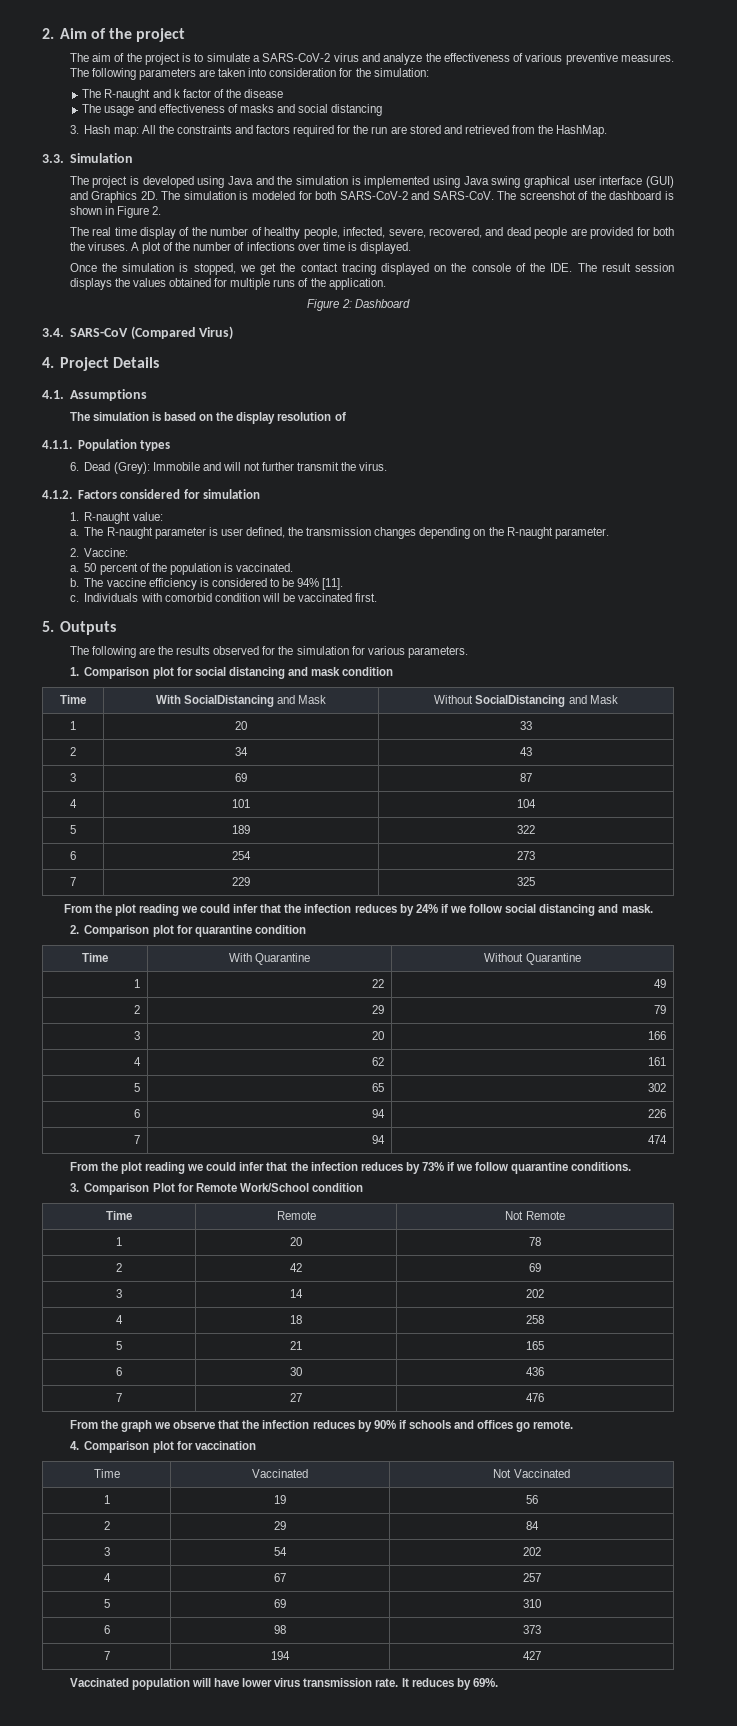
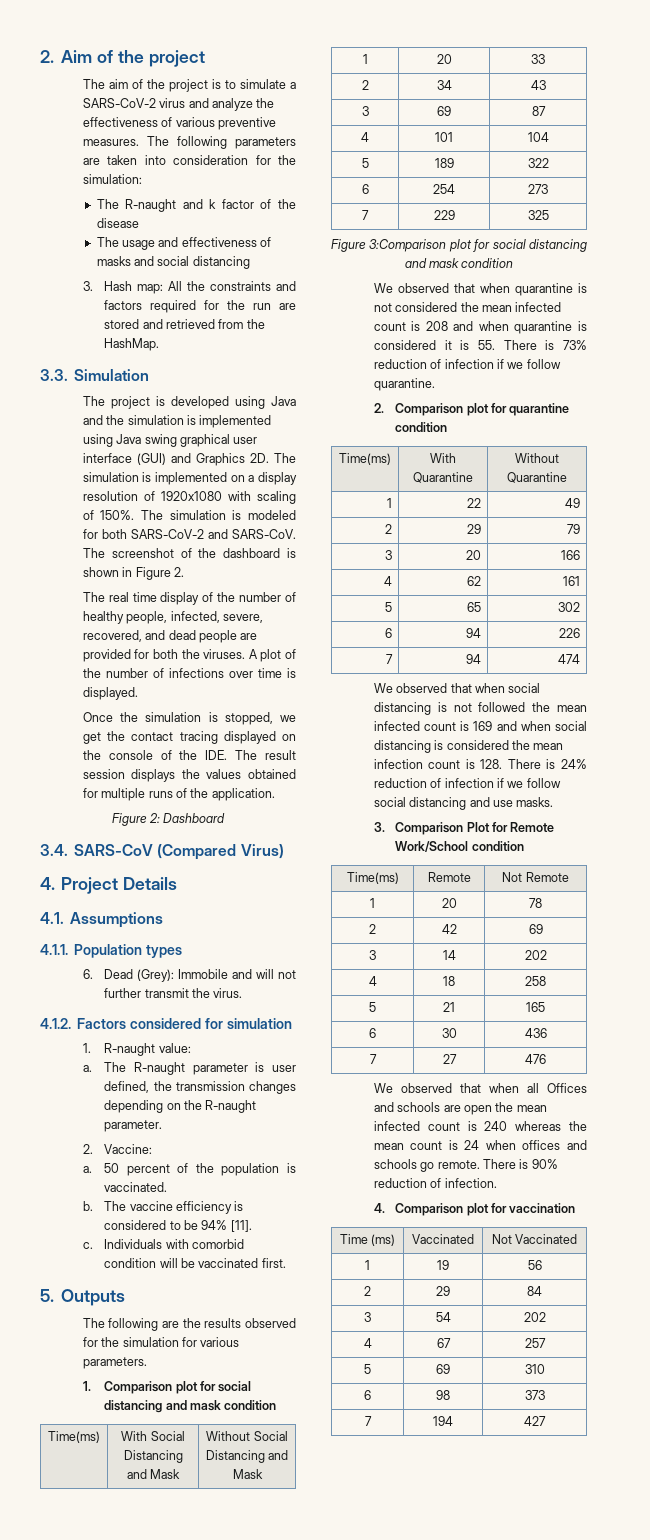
- The simulation is modeled for both SARS-CoV-2 and SARS-CoV.
+ The simulation is implemented on a display resolution of 1920x1080 with scaling of 150%. The simulation is modeled for both SARS-CoV-2 and SARS-CoV.
- The simulation is based on the display resolution of
- Time | With SocialDistancing and Mask | Without SocialDistancing and Mask
+ Time(ms) | With Social Distancing and Mask | Without Social Distancing and Mask
- From the plot reading we could infer that the infection reduces by 24% if we follow social distancing and mask.
+ Figure 3:Comparison plot for social distancing and mask condition
+ We observed that when quarantine is not considered the mean infected count is 208 and when quarantine is considered it is 55. There is 73% reduction of infection if we follow quarantine.
- Time | With Quarantine | Without Quarantine
+ Time(ms) | With Quarantine | Without Quarantine
- From the plot reading we could infer that the infection reduces by 73% if we follow quarantine conditions.
+ We observed that when social distancing is not followed the mean infected count is 169 and when social distancing is considered the mean infection count is 128. There is 24% reduction of infection if we follow social distancing and use masks.
- Time | Remote | Not Remote
+ Time(ms) | Remote | Not Remote
- From the graph we observe that the infection reduces by 90% if schools and offices go remote.
+ We observed that when all Offices and schools are open the mean infected count is 240 whereas the mean count is 24 when offices and schools go remote. There is 90% reduction of infection.
- Time | Vaccinated | Not Vaccinated
+ Time (ms) | Vaccinated | Not Vaccinated
- Vaccinated population will have lower virus transmission rate. It reduces by 69%.

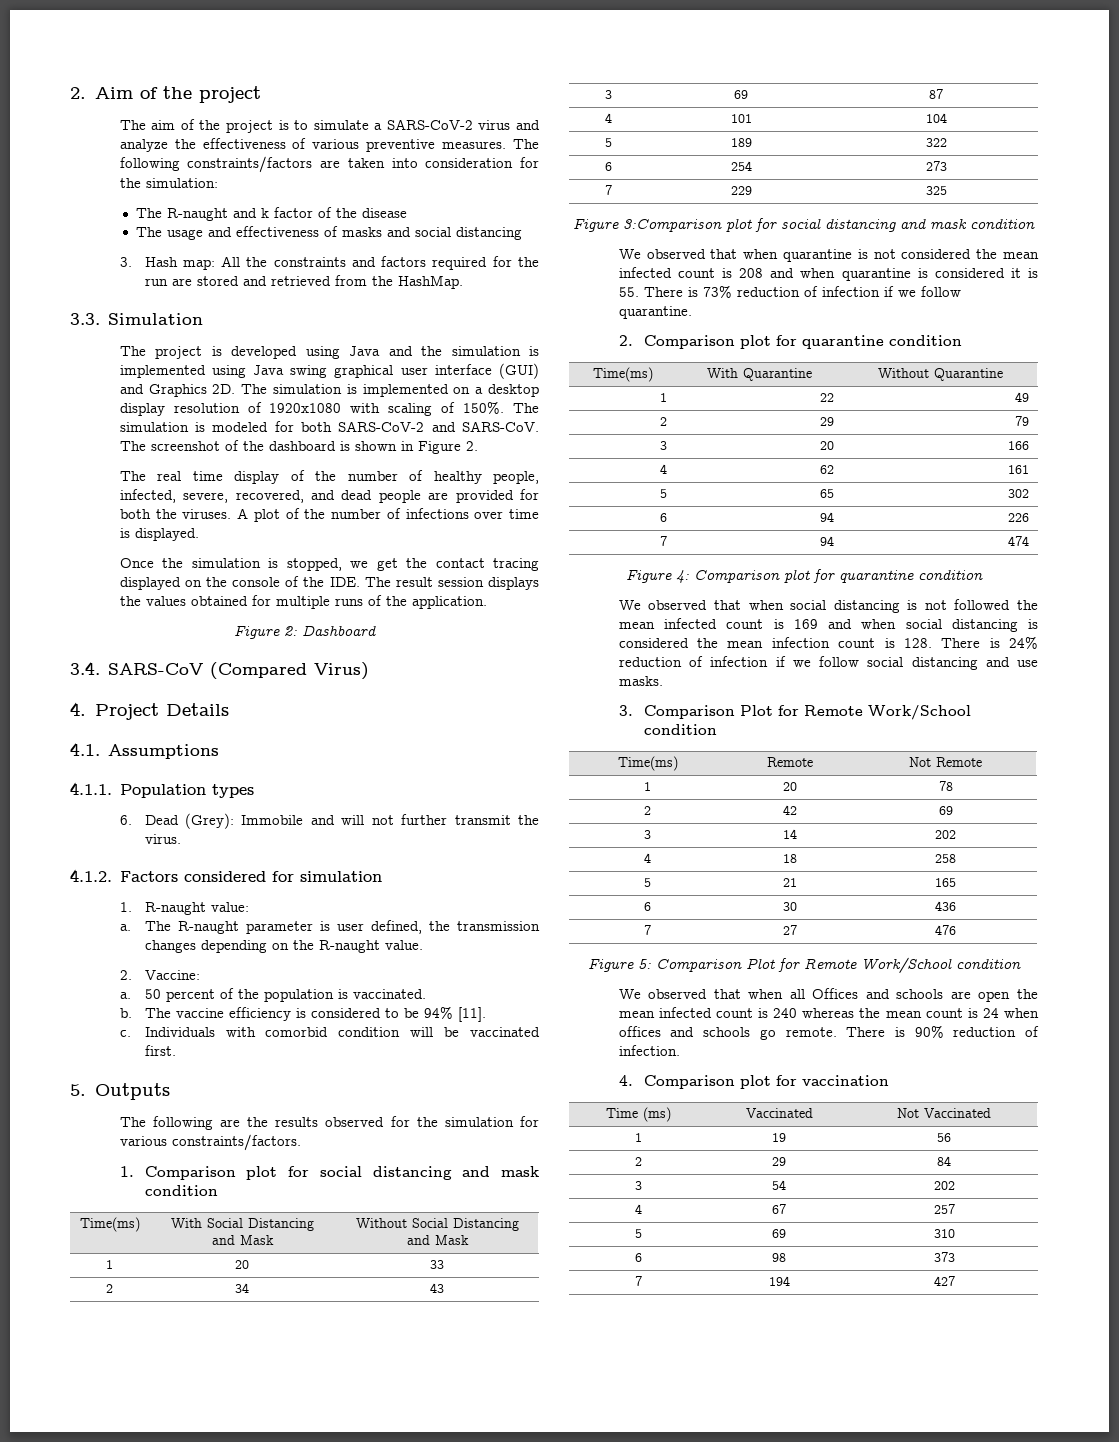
- The following parameters are taken into consideration for the simulation:
+ The following constraints/factors are taken into consideration for the simulation:
- The simulation is implemented on a display resolution of 1920x1080 with scaling of 150%.
+ The simulation is implemented on a desktop display resolution of 1920x1080 with scaling of 150%.
- The R-naught parameter is user defined, the transmission changes depending on the R-naught parameter.
+ The R-naught parameter is user defined, the transmission changes depending on the R-naught value.
- The following are the results observed for the simulation for various parameters.
+ The following are the results observed for the simulation for various constraints/factors.
+ Figure 4: Comparison plot for quarantine condition
+ Figure 5: Comparison Plot for Remote Work/School condition

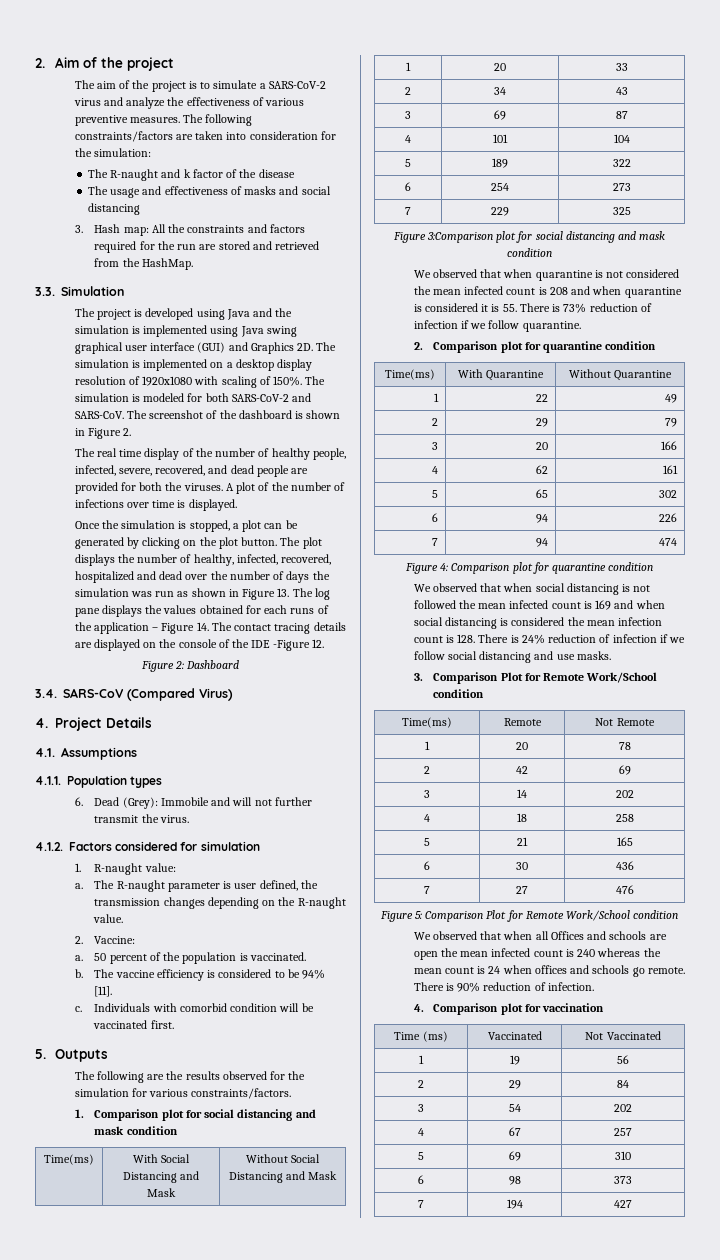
- Once the simulation is stopped, we get the contact tracing displayed on the console of the IDE. The result session displays the values obtained for multiple runs of the application.
+ Once the simulation is stopped, a plot can be generated by clicking on the plot button. The plot displays the number of healthy, infected, recovered, hospitalized and dead over the number of days the simulation was run as shown in Figure 13. The log pane displays the values obtained for each runs of the application – Figure 14. The contact tracing details are displayed on the console of the IDE -Figure 12.

